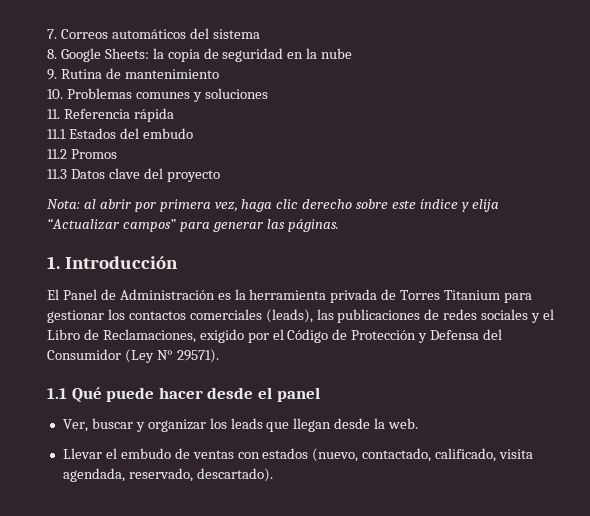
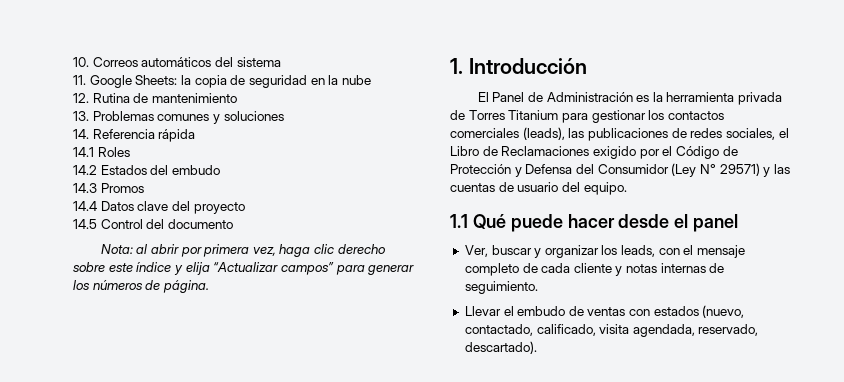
- 7. Correos automáticos del sistema
+ 10. Correos automáticos del sistema
- 8. Google Sheets: la copia de seguridad en la nube
+ 11. Google Sheets: la copia de seguridad en la nube
- 9. Rutina de mantenimiento
+ 12. Rutina de mantenimiento
- 10. Problemas comunes y soluciones
+ 13. Problemas comunes y soluciones
- 11. Referencia rápida
+ 14. Referencia rápida
- 11.1 Estados del embudo
+ 14.1 Roles
+ 14.2 Estados del embudo
- 11.2 Promos
+ 14.3 Promos
- 11.3 Datos clave del proyecto
+ 14.4 Datos clave del proyecto
+ 14.5 Control del documento
- Nota: al abrir por primera vez, haga clic derecho sobre este índice y elija “Actualizar campos” para generar las páginas.
+ Nota: al abrir por primera vez, haga clic derecho sobre este índice y elija “Actualizar campos” para generar los números de página.
- El Panel de Administración es la herramienta privada de Torres Titanium para gestionar los contactos comerciales (leads), las publicaciones de redes sociales y el Libro de Reclamaciones, exigido por el Código de Protección y Defensa del Consumidor (Ley N° 29571).
+ El Panel de Administración es la herramienta privada de Torres Titanium para gestionar los contactos comerciales (leads), las publicaciones de redes sociales, el Libro de Reclamaciones exigido por el Código de Protección y Defensa del Consumidor (Ley N° 29571) y las cuentas de usuario del equipo.
- Ver, buscar y organizar los leads que llegan desde la web.
+ Ver, buscar y organizar los leads, con el mensaje completo de cada cliente y notas internas de seguimiento.

